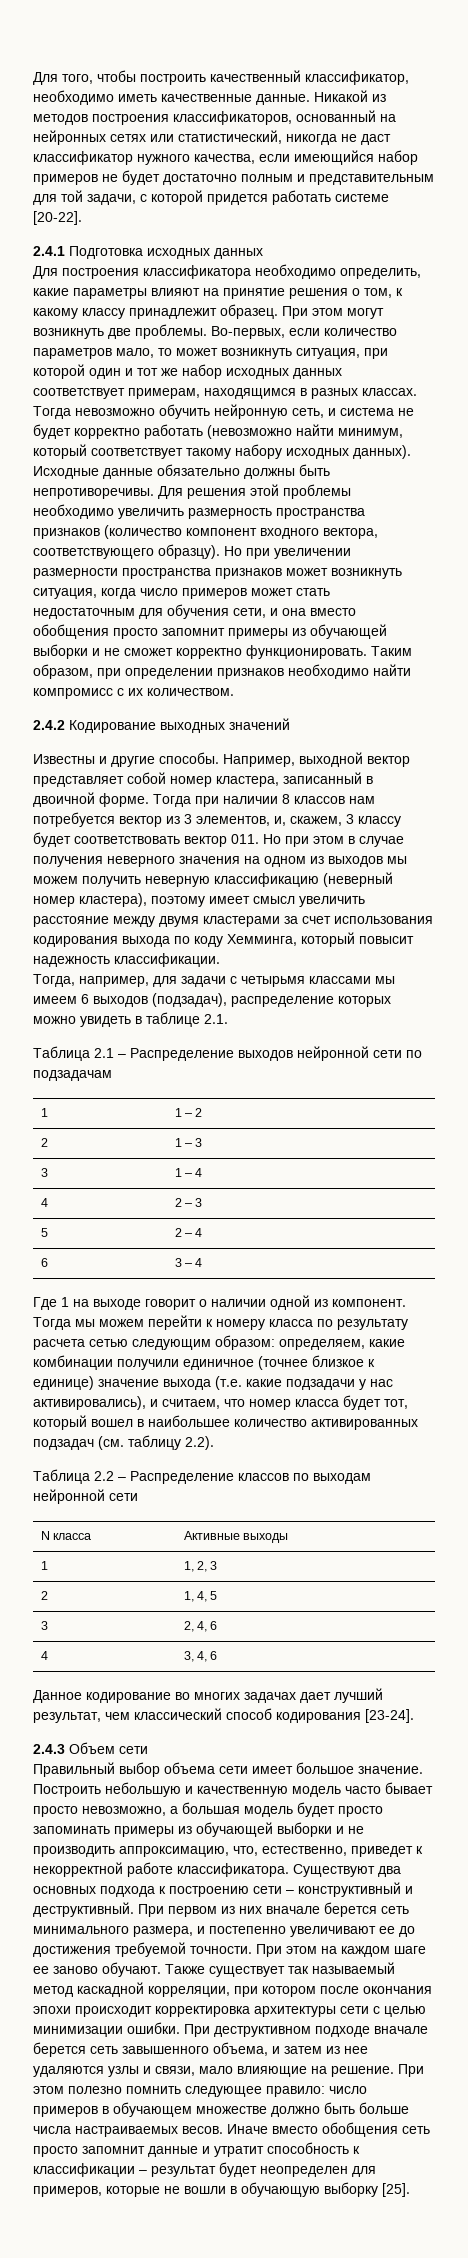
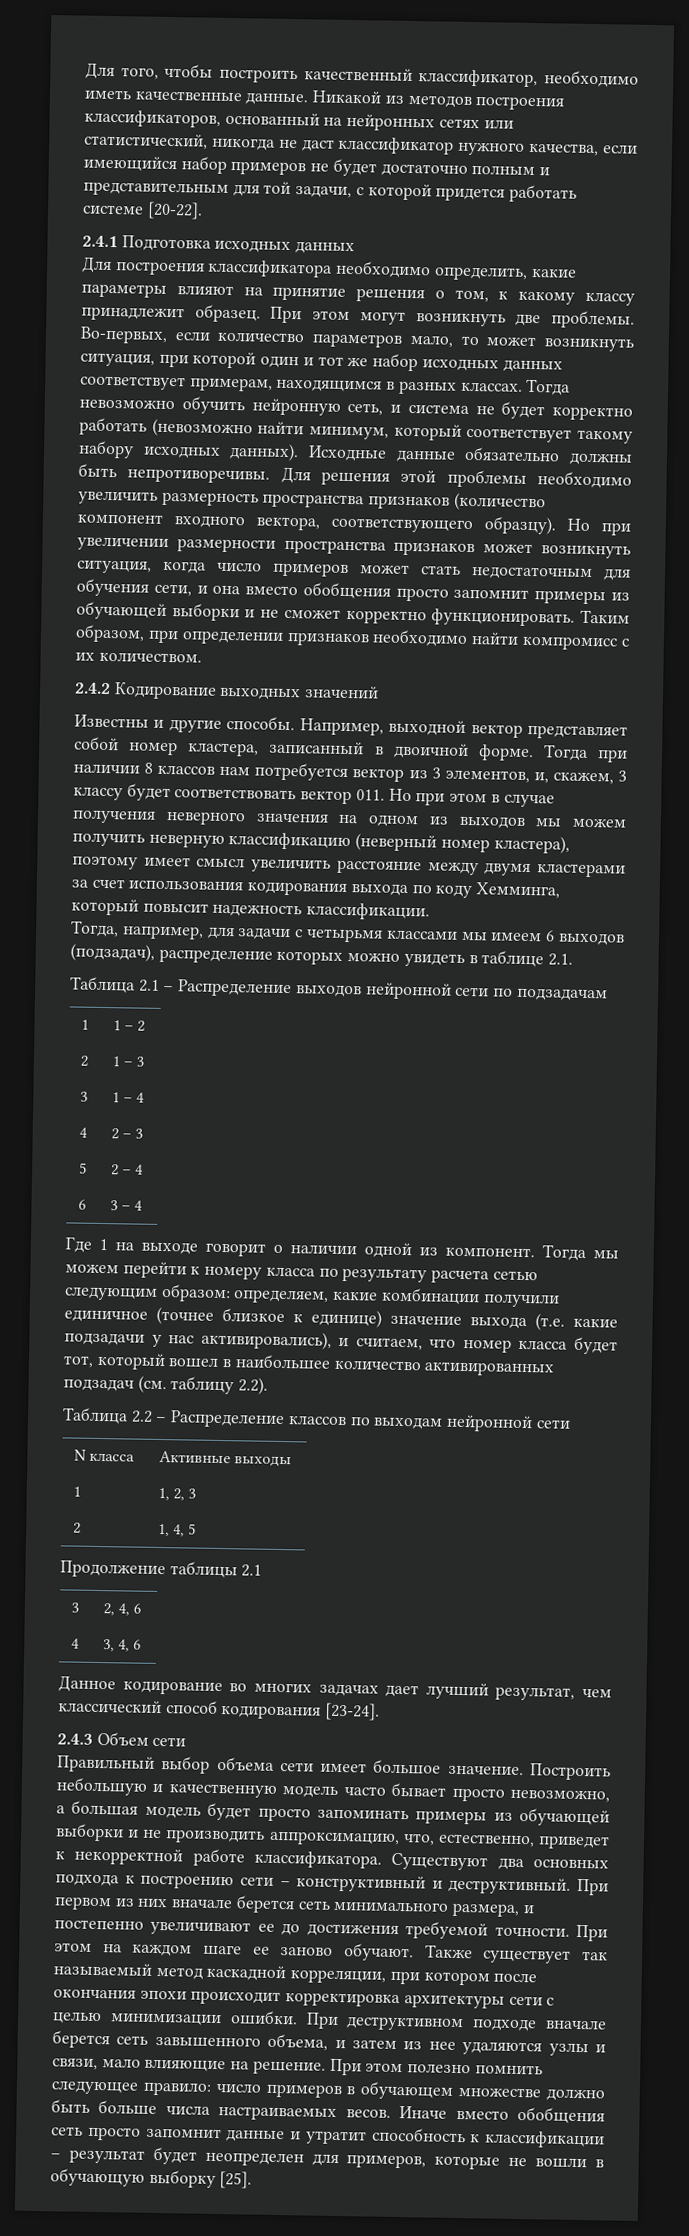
+ Продолжение таблицы 2.1

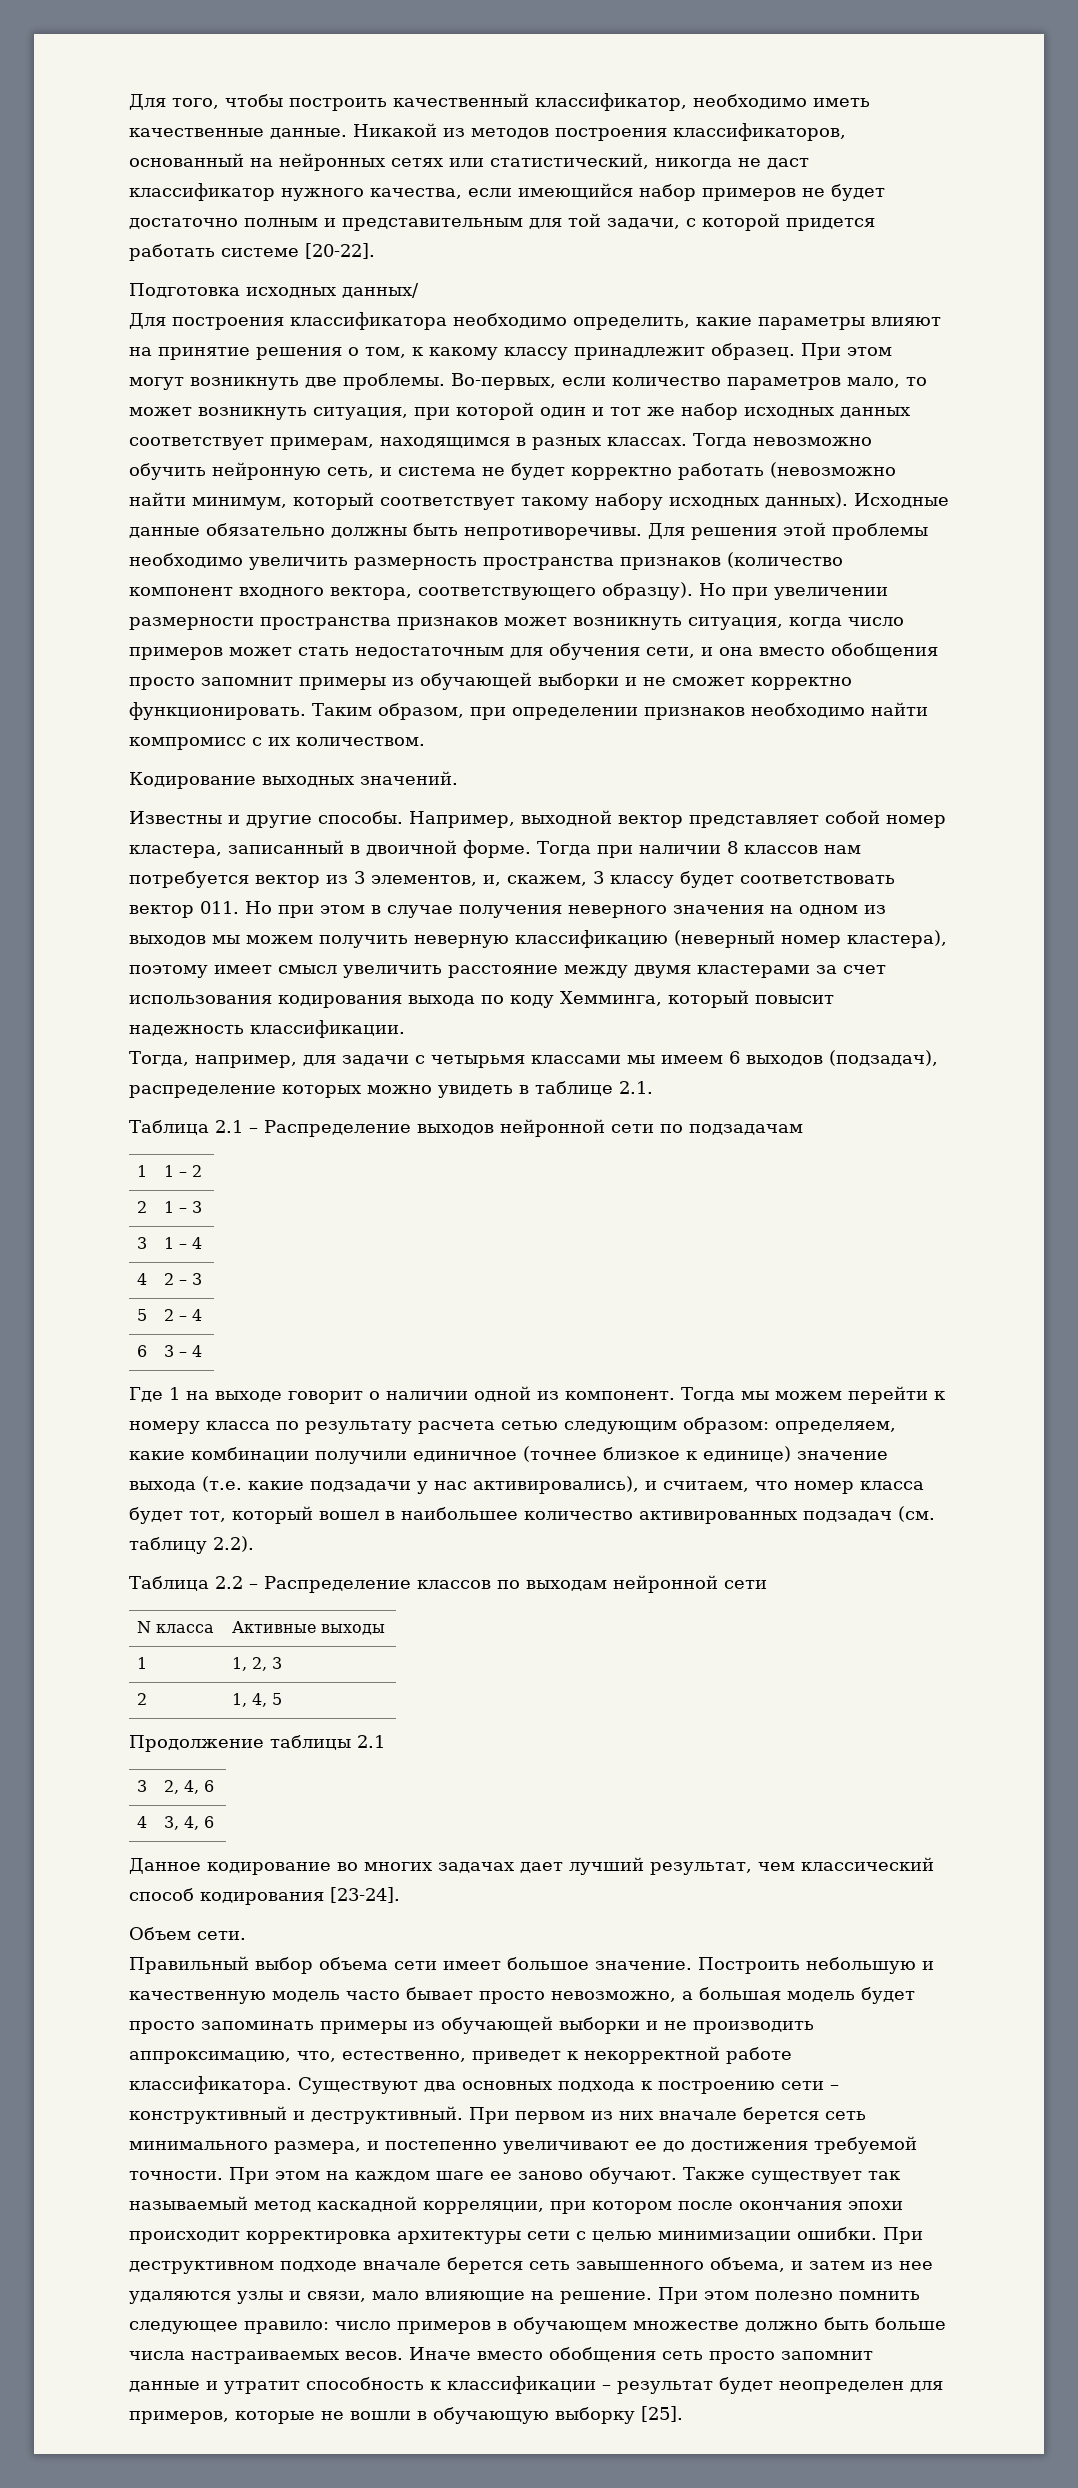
- 2.4.1 Подготовка исходных данных
+ Подготовка исходных данных/
- 2.4.2 Кодирование выходных значений
+ Кодирование выходных значений.
- 2.4.3 Объем сети
+ Объем сети.

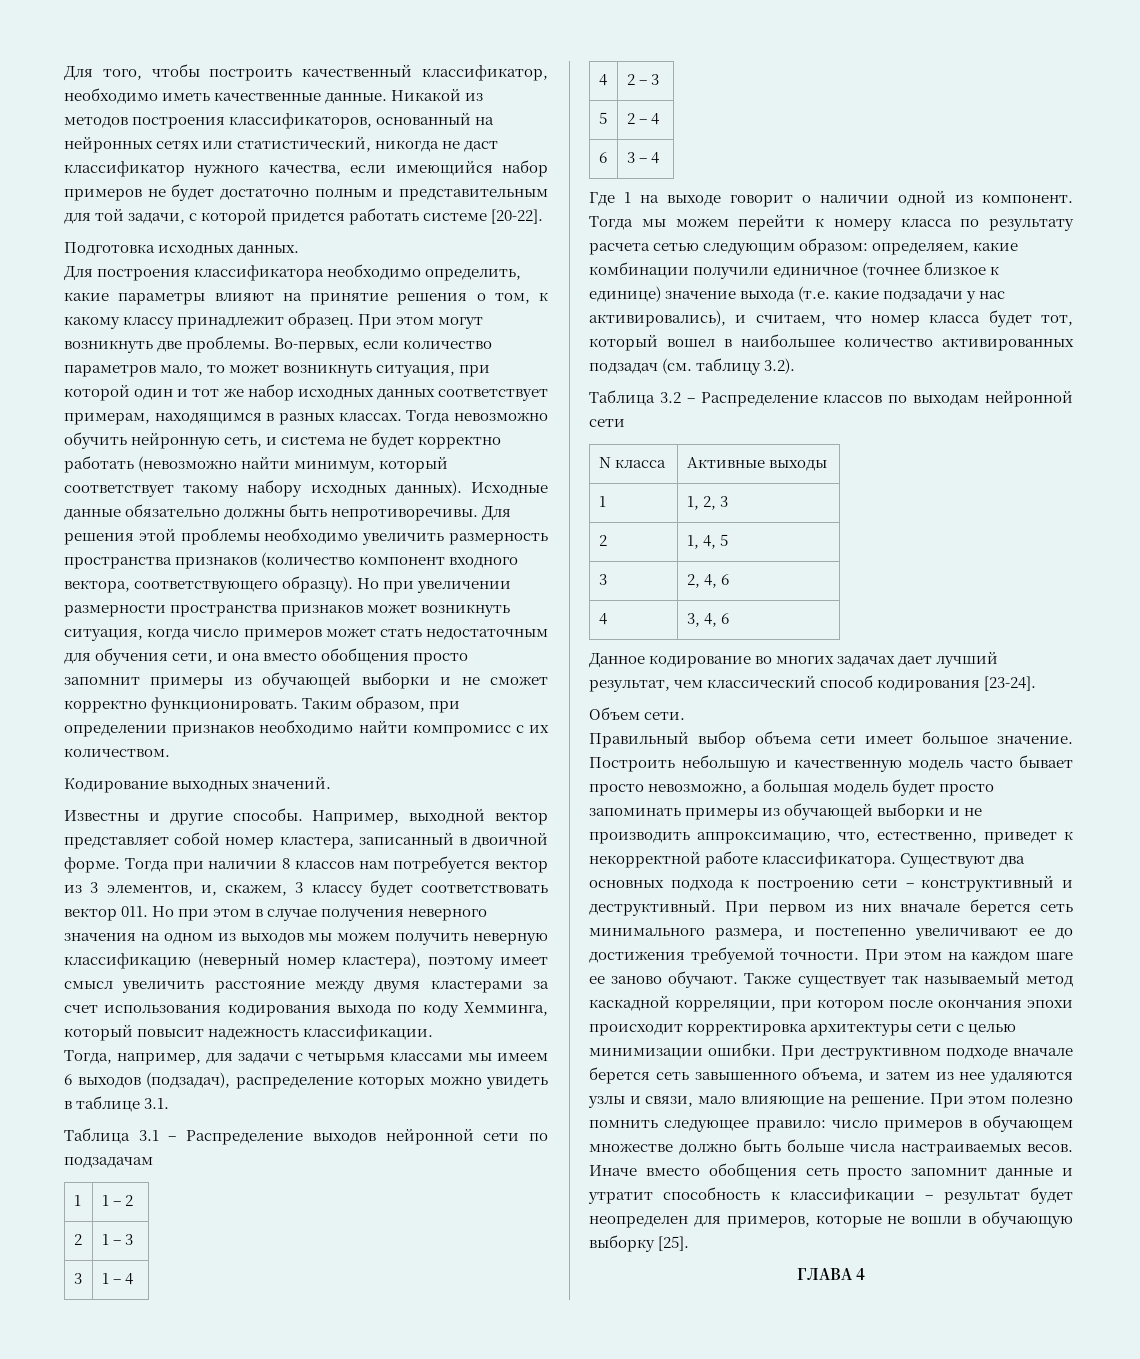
- Подготовка исходных данных/
+ Подготовка исходных данных.
- Тогда, например, для задачи с четырьмя классами мы имеем 6 выходов (подзадач), распределение которых можно увидеть в таблице 2.1.
- Таблица 2.1 – Распределение выходов нейронной сети по подзадачам
+ Тогда, например, для задачи с четырьмя классами мы имеем 6 выходов (подзадач), распределение которых можно увидеть в таблице 3.1.
+ Таблица 3.1 – Распределение выходов нейронной сети по подзадачам
- Тогда мы можем перейти к номеру класса по результату расчета сетью следующим образом: определяем, какие комбинации получили единичное (точнее близкое к единице) значение выхода (т.е. какие подзадачи у нас активировались), и считаем, что номер класса будет тот, который вошел в наибольшее количество активированных подзадач (см. таблицу 2.2).
- Таблица 2.2 – Распределение классов по выходам нейронной сети
+ Тогда мы можем перейти к номеру класса по результату расчета сетью следующим образом: определяем, какие комбинации получили единичное (точнее близкое к единице) значение выхода (т.е. какие подзадачи у нас активировались), и считаем, что номер класса будет тот, который вошел в наибольшее количество активированных подзадач (см. таблицу 3.2).
+ Таблица 3.2 – Распределение классов по выходам нейронной сети
- Продолжение таблицы 2.1
+ ГЛАВА 4

